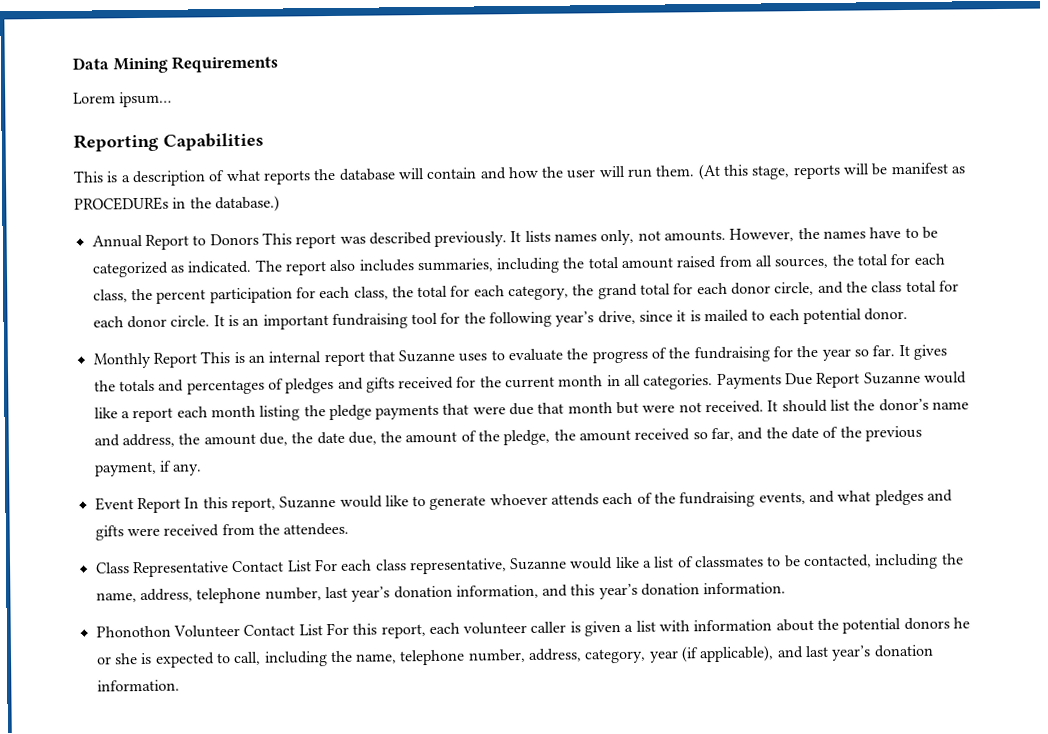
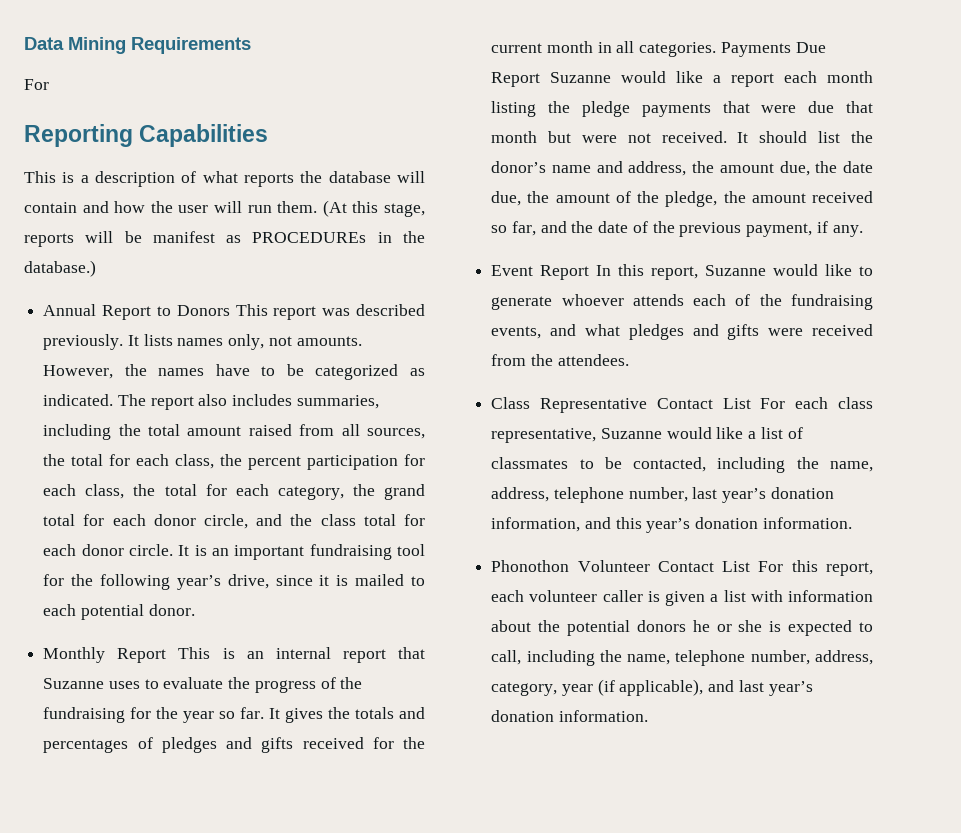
  Data Mining Requirements
- Lorem ipsum…
+ For

